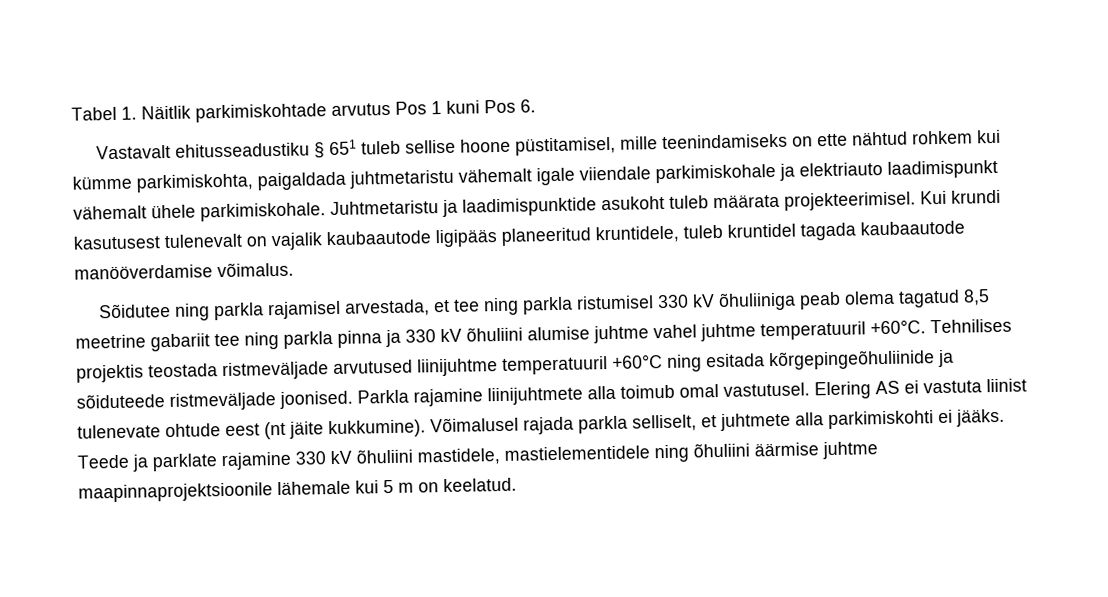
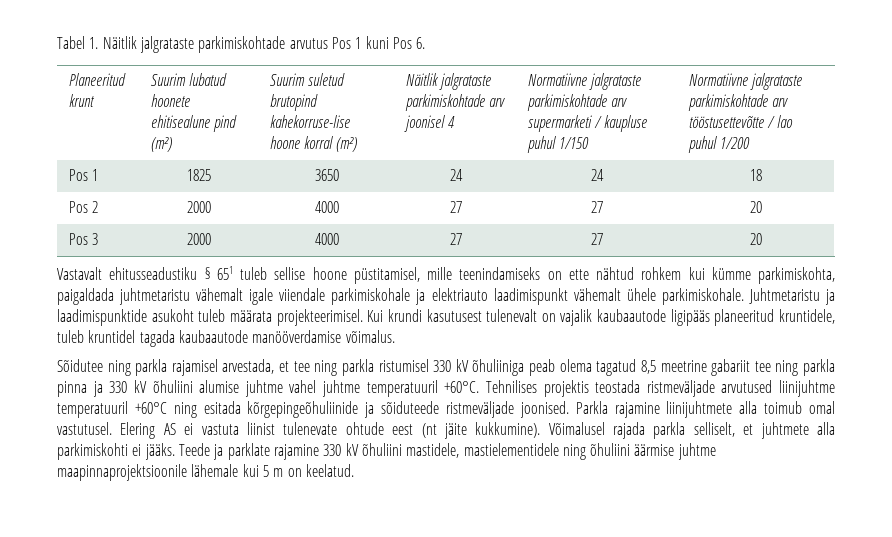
- Tabel 1. Näitlik parkimiskohtade arvutus Pos 1 kuni Pos 6.
+ Tabel 1. Näitlik jalgrataste parkimiskohtade arvutus Pos 1 kuni Pos 6.
+ Planeeritud krunt | Suurim lubatud hoonete ehitisealune pind (m²) | Suurim suletud brutopind kahekorruse-lise hoone korral (m²) | Näitlik jalgrataste parkimiskohtade arv joonisel 4 | Normatiivne jalgrataste parkimiskohtade arv supermarketi / kaupluse puhul 1/150 | Normatiivne jalgrataste parkimiskohtade arv tööstusettevõtte / lao puhul 1/200
+ Pos 1 | 1825 | 3650 | 24 | 24 | 18
+ Pos 2 | 2000 | 4000 | 27 | 27 | 20
+ Pos 3 | 2000 | 4000 | 27 | 27 | 20

